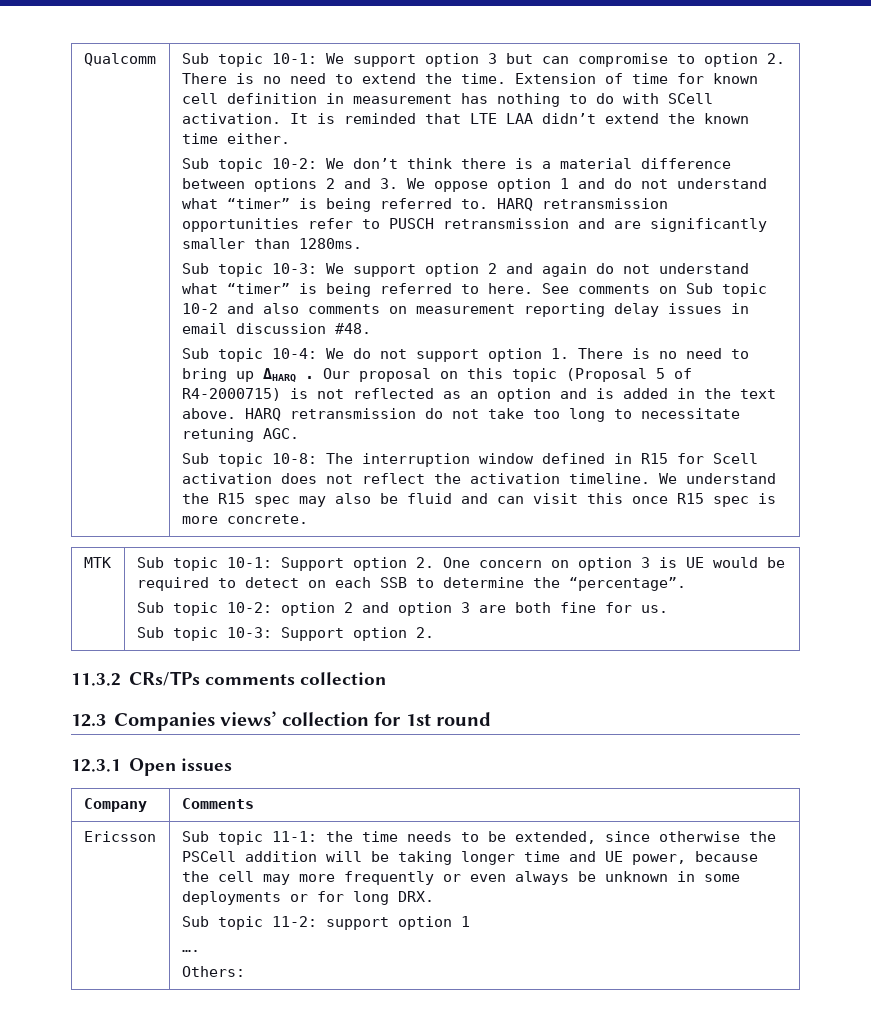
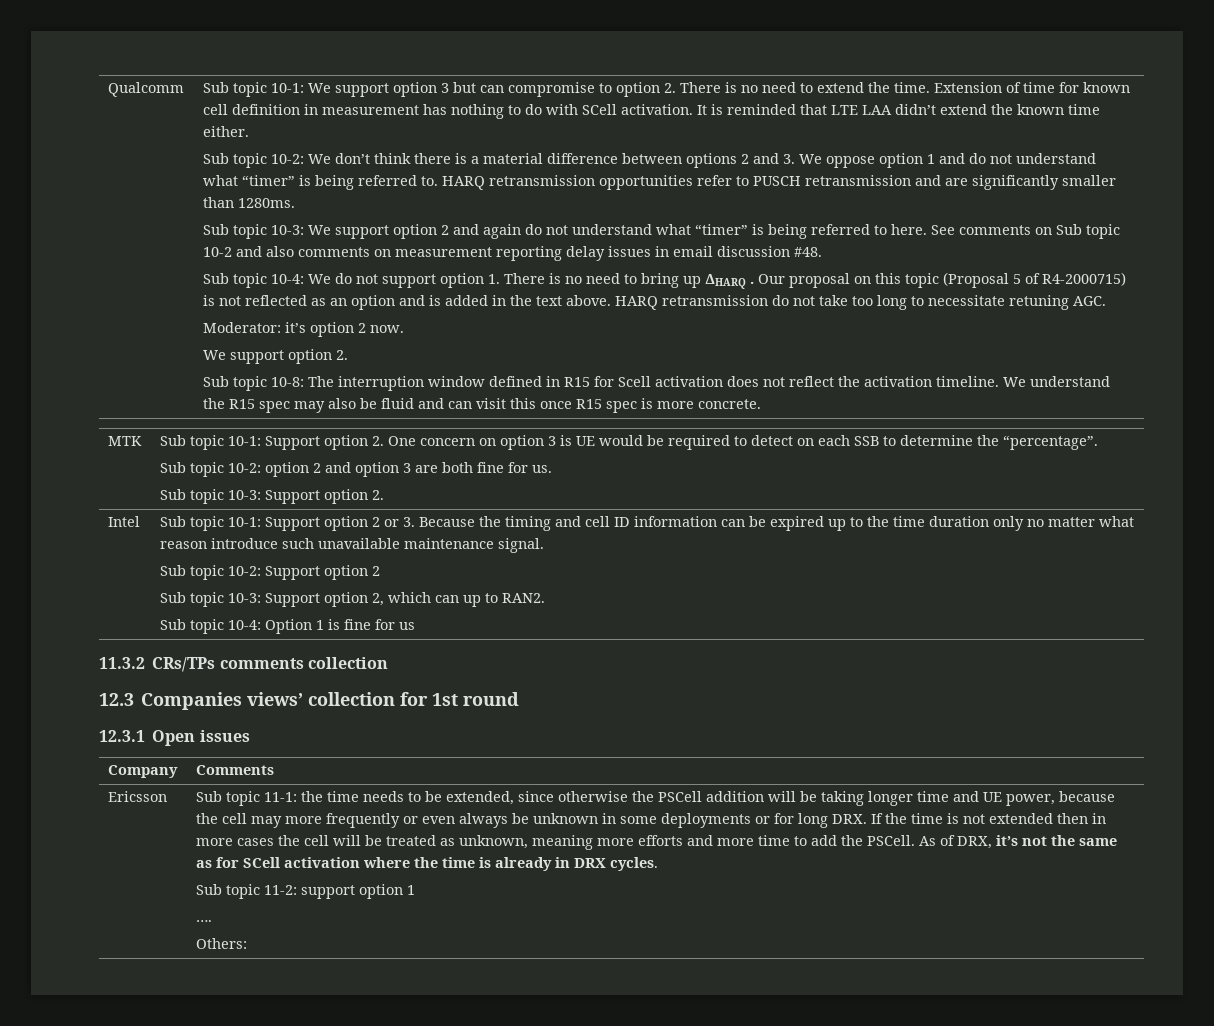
+ Moderator: it’s option 2 now.
+ We support option 2.
+ Intel | Sub topic 10-1: Support option 2 or 3. Because the timing and cell ID information can be expired up to the time duration only no matter what reason introduce such unavailable maintenance signal.
+ Sub topic 10-2: Support option 2
+ Sub topic 10-3: Support option 2, which can up to RAN2.
+ Sub topic 10-4: Option 1 is fine for us
- Sub topic 11-1: the time needs to be extended, since otherwise the PSCell addition will be taking longer time and UE power, because the cell may more frequently or even always be unknown in some deployments or for long DRX.
+ Sub topic 11-1: the time needs to be extended, since otherwise the PSCell addition will be taking longer time and UE power, because the cell may more frequently or even always be unknown in some deployments or for long DRX. If the time is not extended then in more cases the cell will be treated as unknown, meaning more efforts and more time to add the PSCell. As of DRX, it’s not the same as for SCell activation where the time is already in DRX cycles.

